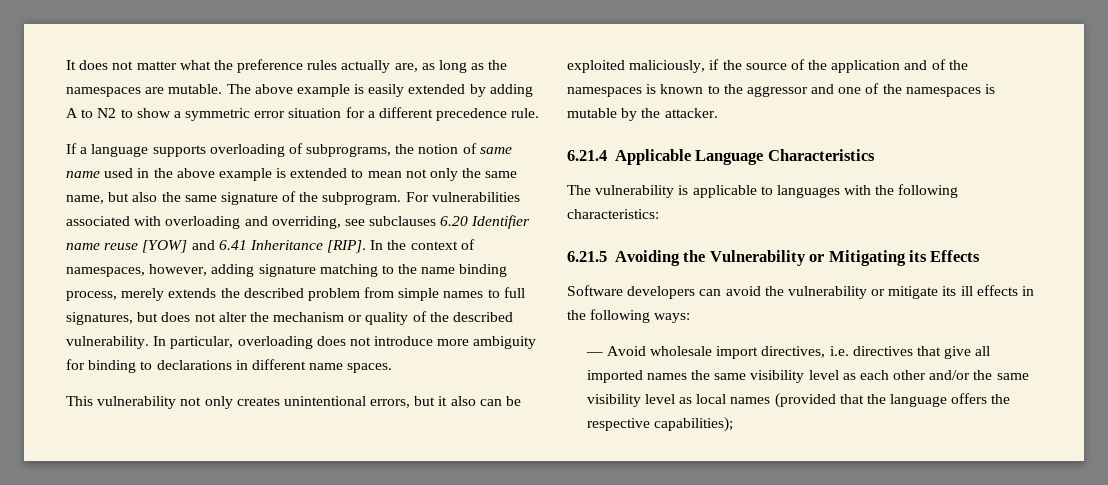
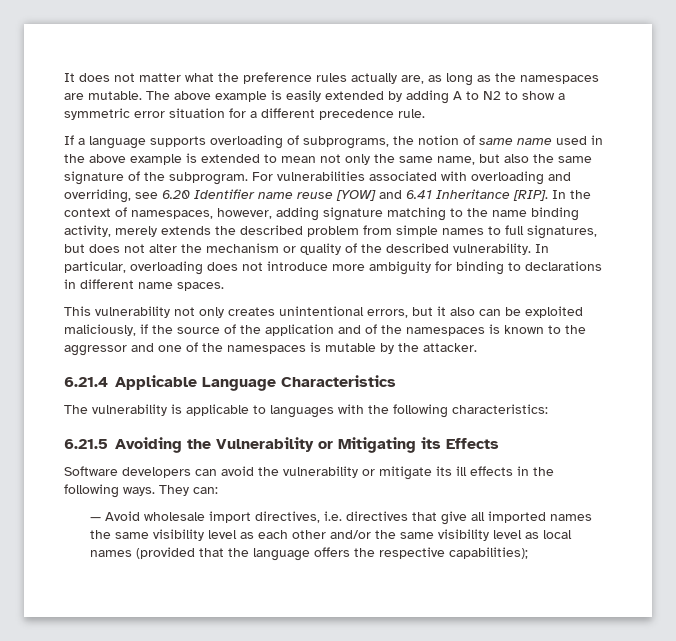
- For vulnerabilities associated with overloading and overriding, see subclauses 6.20 Identifier name reuse [YOW] and 6.41 Inheritance [RIP].
+ For vulnerabilities associated with overloading and overriding, see 6.20 Identifier name reuse [YOW] and 6.41 Inheritance [RIP].
- In the context of namespaces, however, adding signature matching to the name binding process, merely extends the described problem from simple names to full signatures, but does not alter the mechanism or quality of the described vulnerability.
+ In the context of namespaces, however, adding signature matching to the name binding activity, merely extends the described problem from simple names to full signatures, but does not alter the mechanism or quality of the described vulnerability.
- Software developers can avoid the vulnerability or mitigate its ill effects in the following ways:
+ Software developers can avoid the vulnerability or mitigate its ill effects in the following ways. They can:

